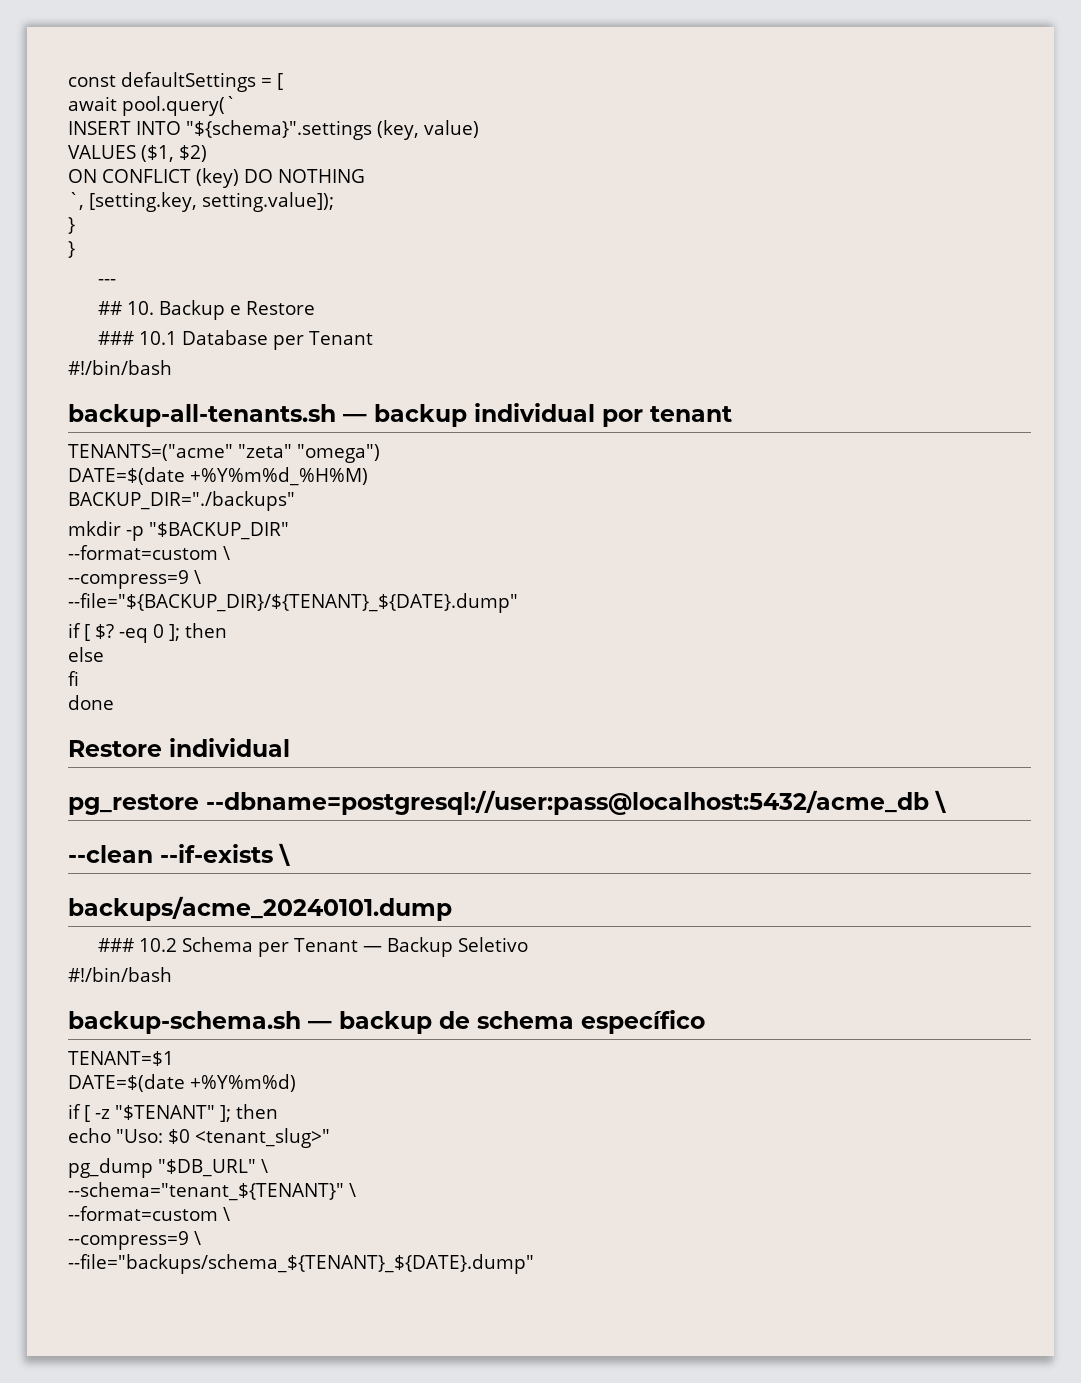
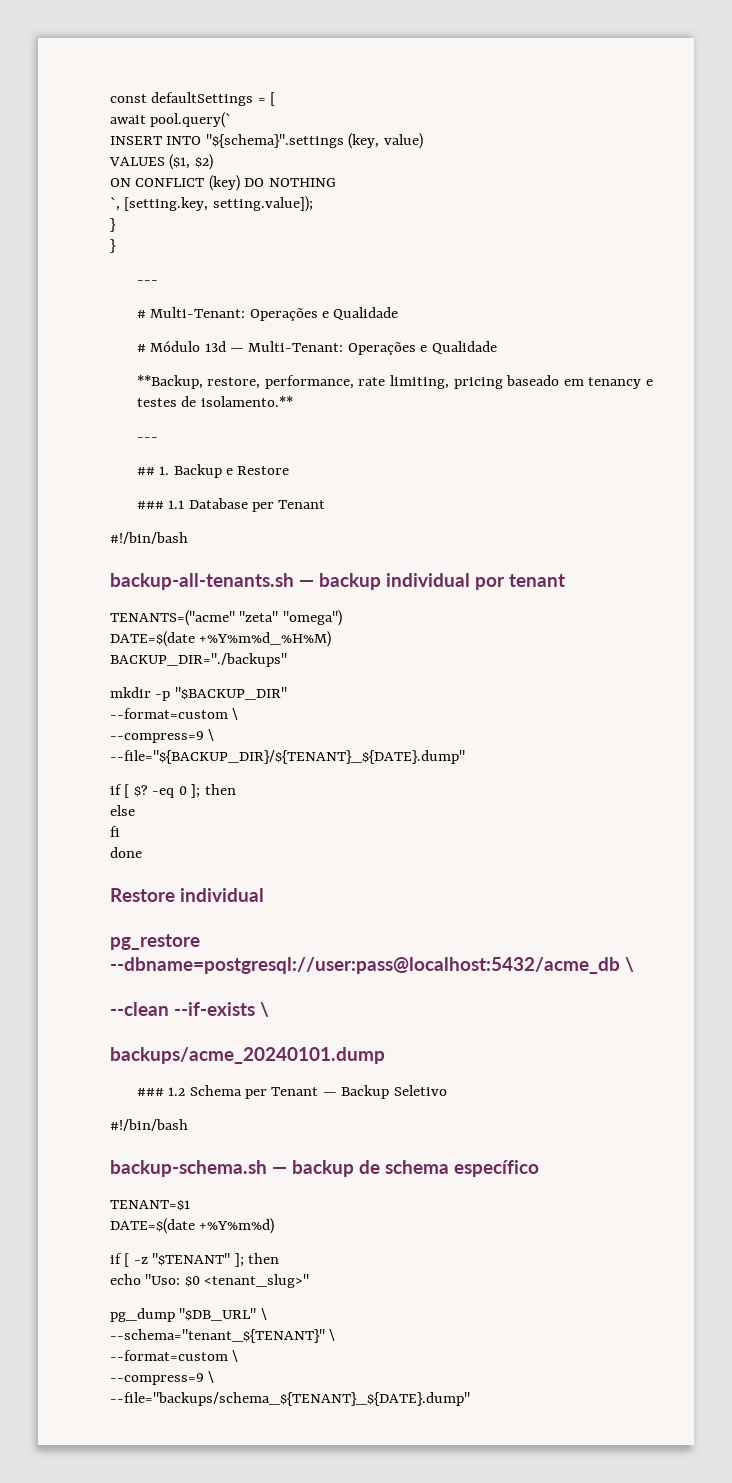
+ # Multi-Tenant: Operações e Qualidade
+ # Módulo 13d — Multi-Tenant: Operações e Qualidade
+ **Backup, restore, performance, rate limiting, pricing baseado em tenancy e testes de isolamento.**
+ ---
- ## 10. Backup e Restore
+ ## 1. Backup e Restore
- ### 10.1 Database per Tenant
+ ### 1.1 Database per Tenant
- ### 10.2 Schema per Tenant — Backup Seletivo
+ ### 1.2 Schema per Tenant — Backup Seletivo

